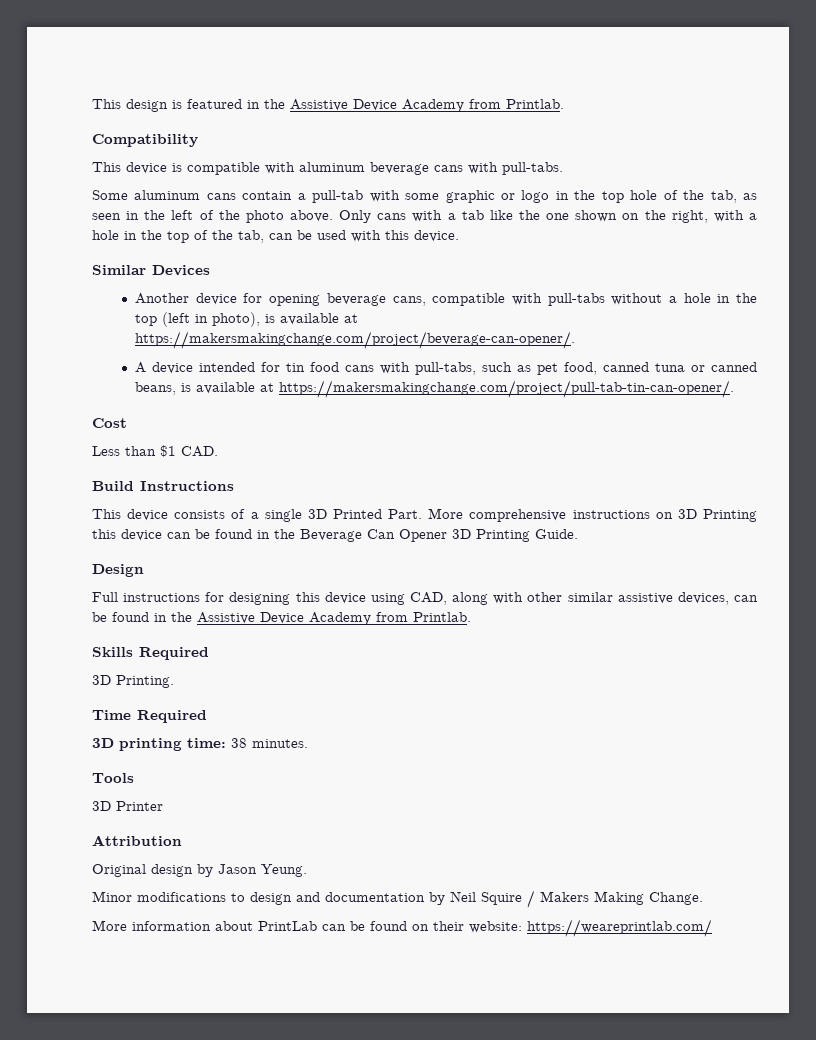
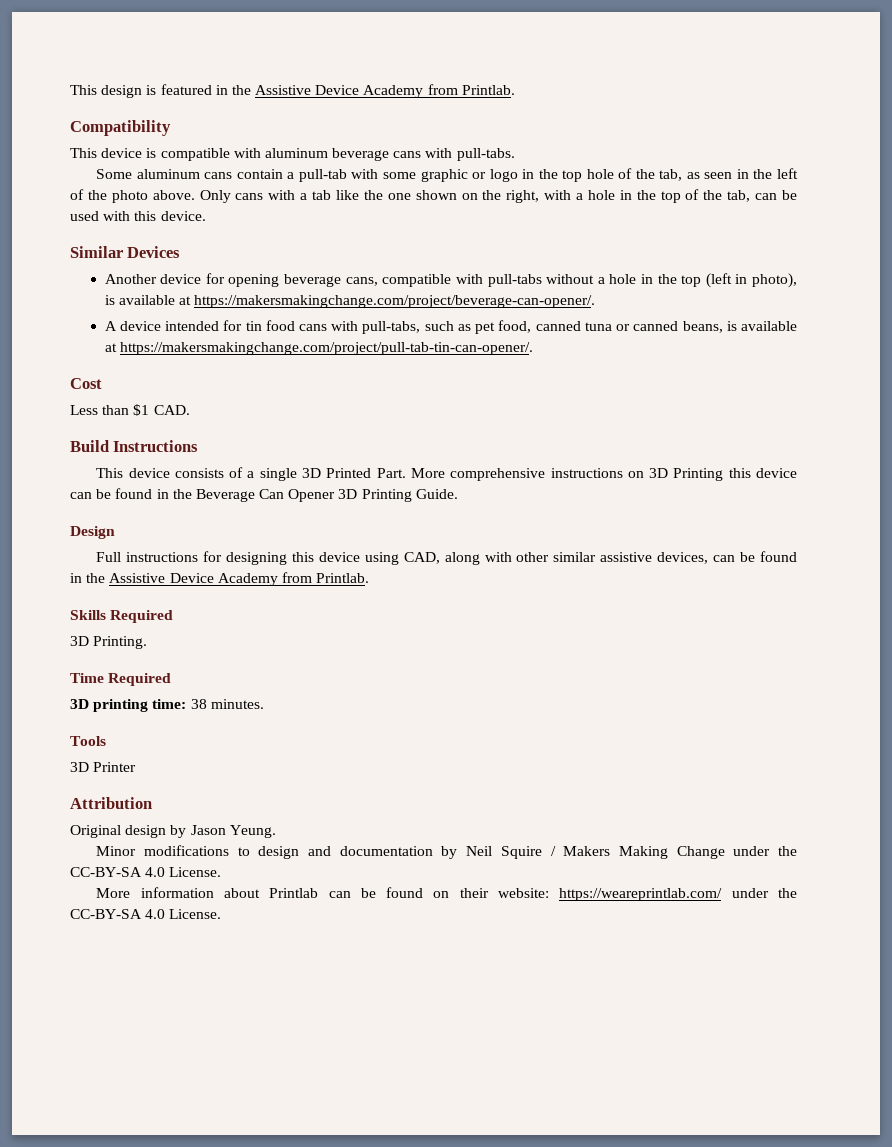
- Minor modifications to design and documentation by Neil Squire / Makers Making Change.
+ Minor modifications to design and documentation by Neil Squire / Makers Making Change under the CC-BY-SA 4.0 License.
- More information about PrintLab can be found on their website: https://weareprintlab.com/
+ More information about Printlab can be found on their website: https://weareprintlab.com/ under the CC-BY-SA 4.0 License.

